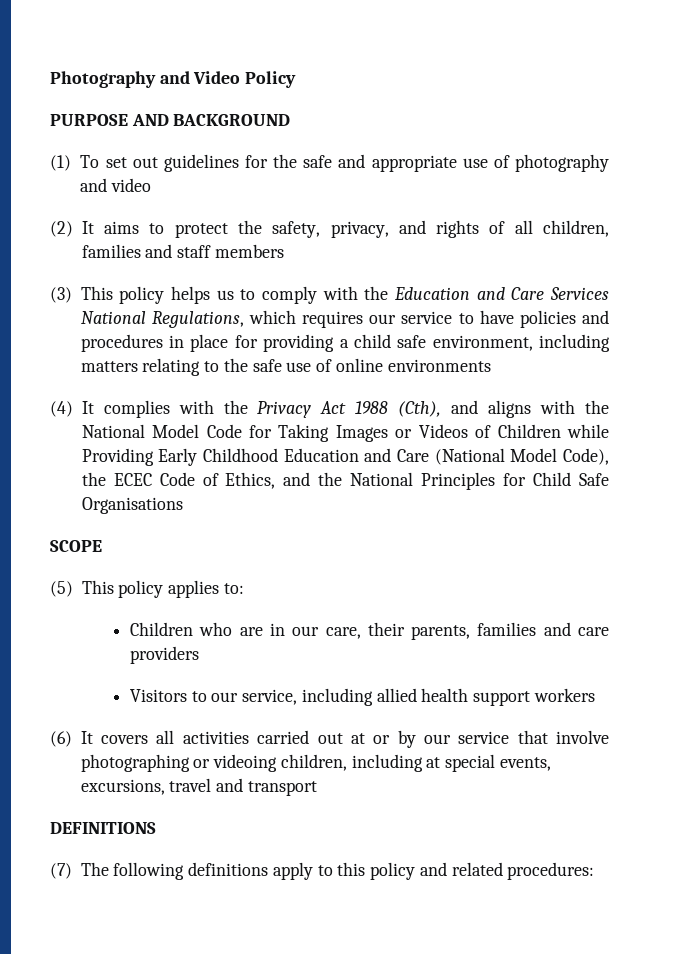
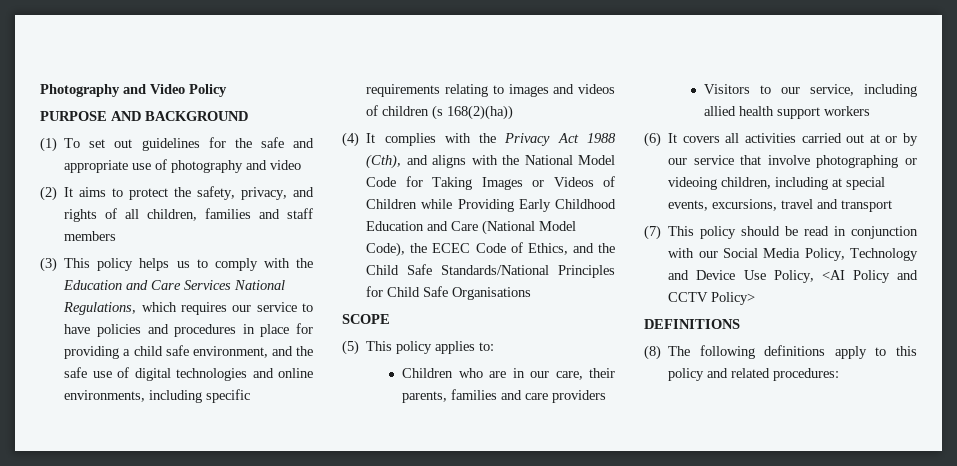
- (3) This policy helps us to comply with the Education and Care Services National Regulations, which requires our service to have policies and procedures in place for providing a child safe environment, including matters relating to the safe use of online environments
+ (3) This policy helps us to comply with the Education and Care Services National Regulations, which requires our service to have policies and procedures in place for providing a child safe environment, and the safe use of digital technologies and online environments, including specific requirements relating to images and videos of children (s 168(2)(ha))
- (4) It complies with the Privacy Act 1988 (Cth), and aligns with the National Model Code for Taking Images or Videos of Children while Providing Early Childhood Education and Care (National Model Code), the ECEC Code of Ethics, and the National Principles for Child Safe Organisations
+ (4) It complies with the Privacy Act 1988 (Cth), and aligns with the National Model Code for Taking Images or Videos of Children while Providing Early Childhood Education and Care (National Model Code), the ECEC Code of Ethics, and the Child Safe Standards/National Principles for Child Safe Organisations
+ (7) This policy should be read in conjunction with our Social Media Policy, Technology and Device Use Policy, <AI Policy and CCTV Policy>
- (7) The following definitions apply to this policy and related procedures:
+ (8) The following definitions apply to this policy and related procedures:

